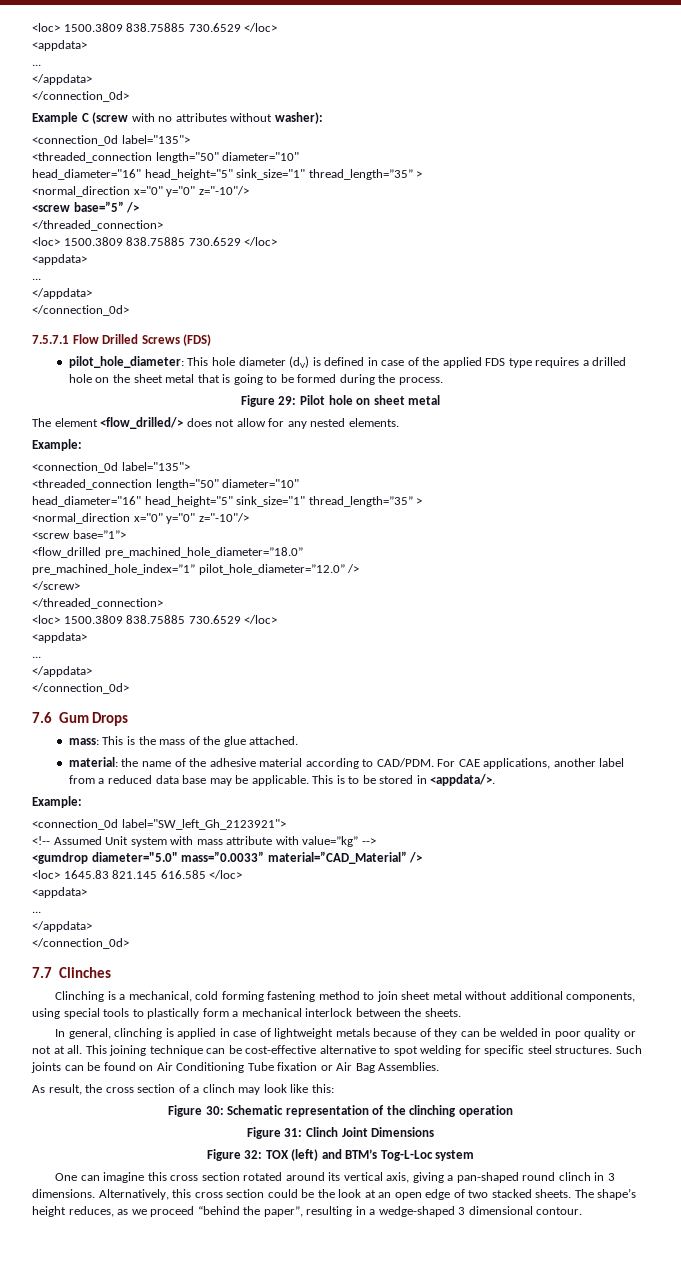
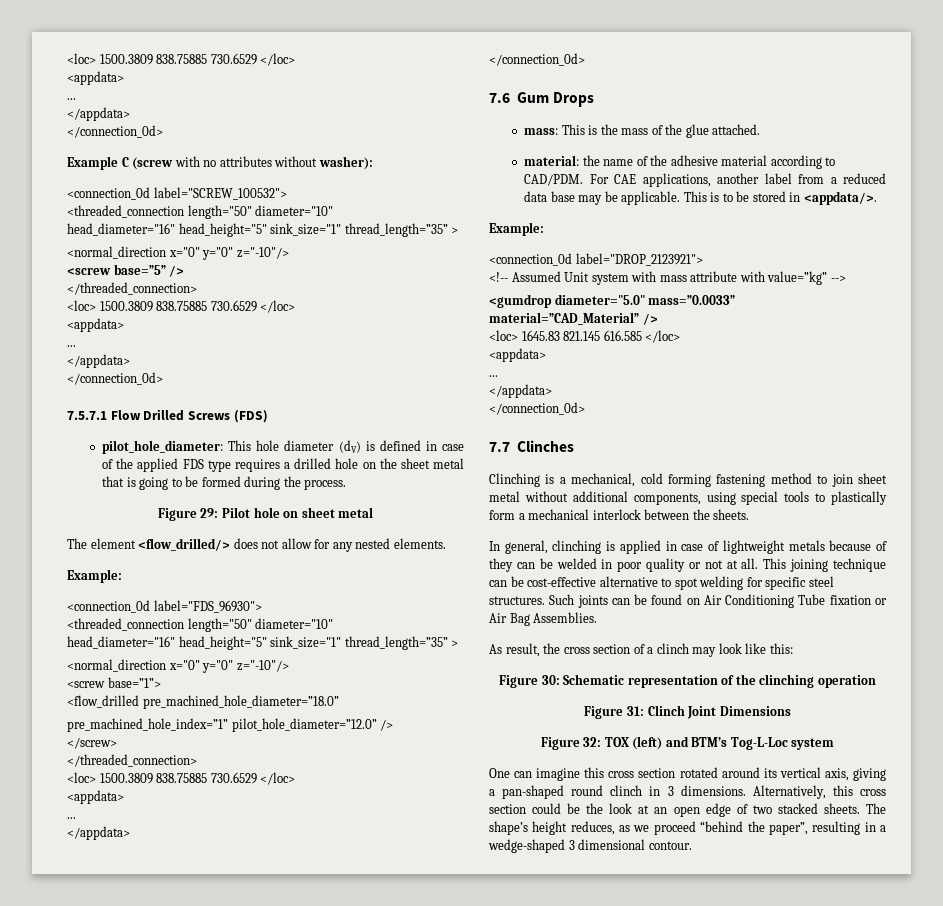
  Example C (screw with no attributes without washer):
- <connection_0d label="135">
+ <connection_0d label="SCREW_100532">
  The element <flow_drilled/> does not allow for any nested elements.
  Example:
- <connection_0d label="135">
+ <connection_0d label="FDS_96930">
- <connection_0d label="SW_left_Gh_2123921">
+ <connection_0d label="DROP_2123921">

